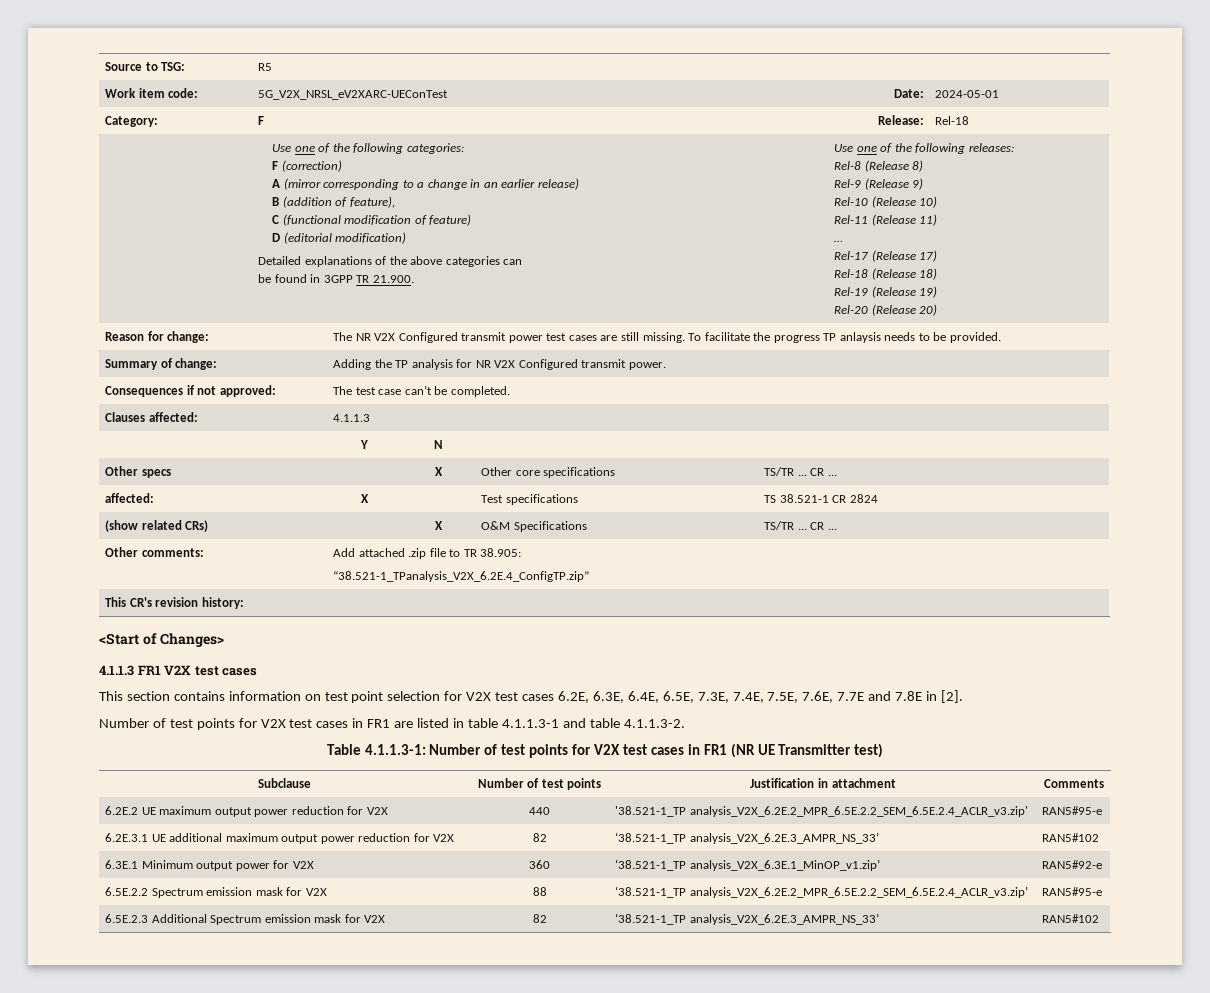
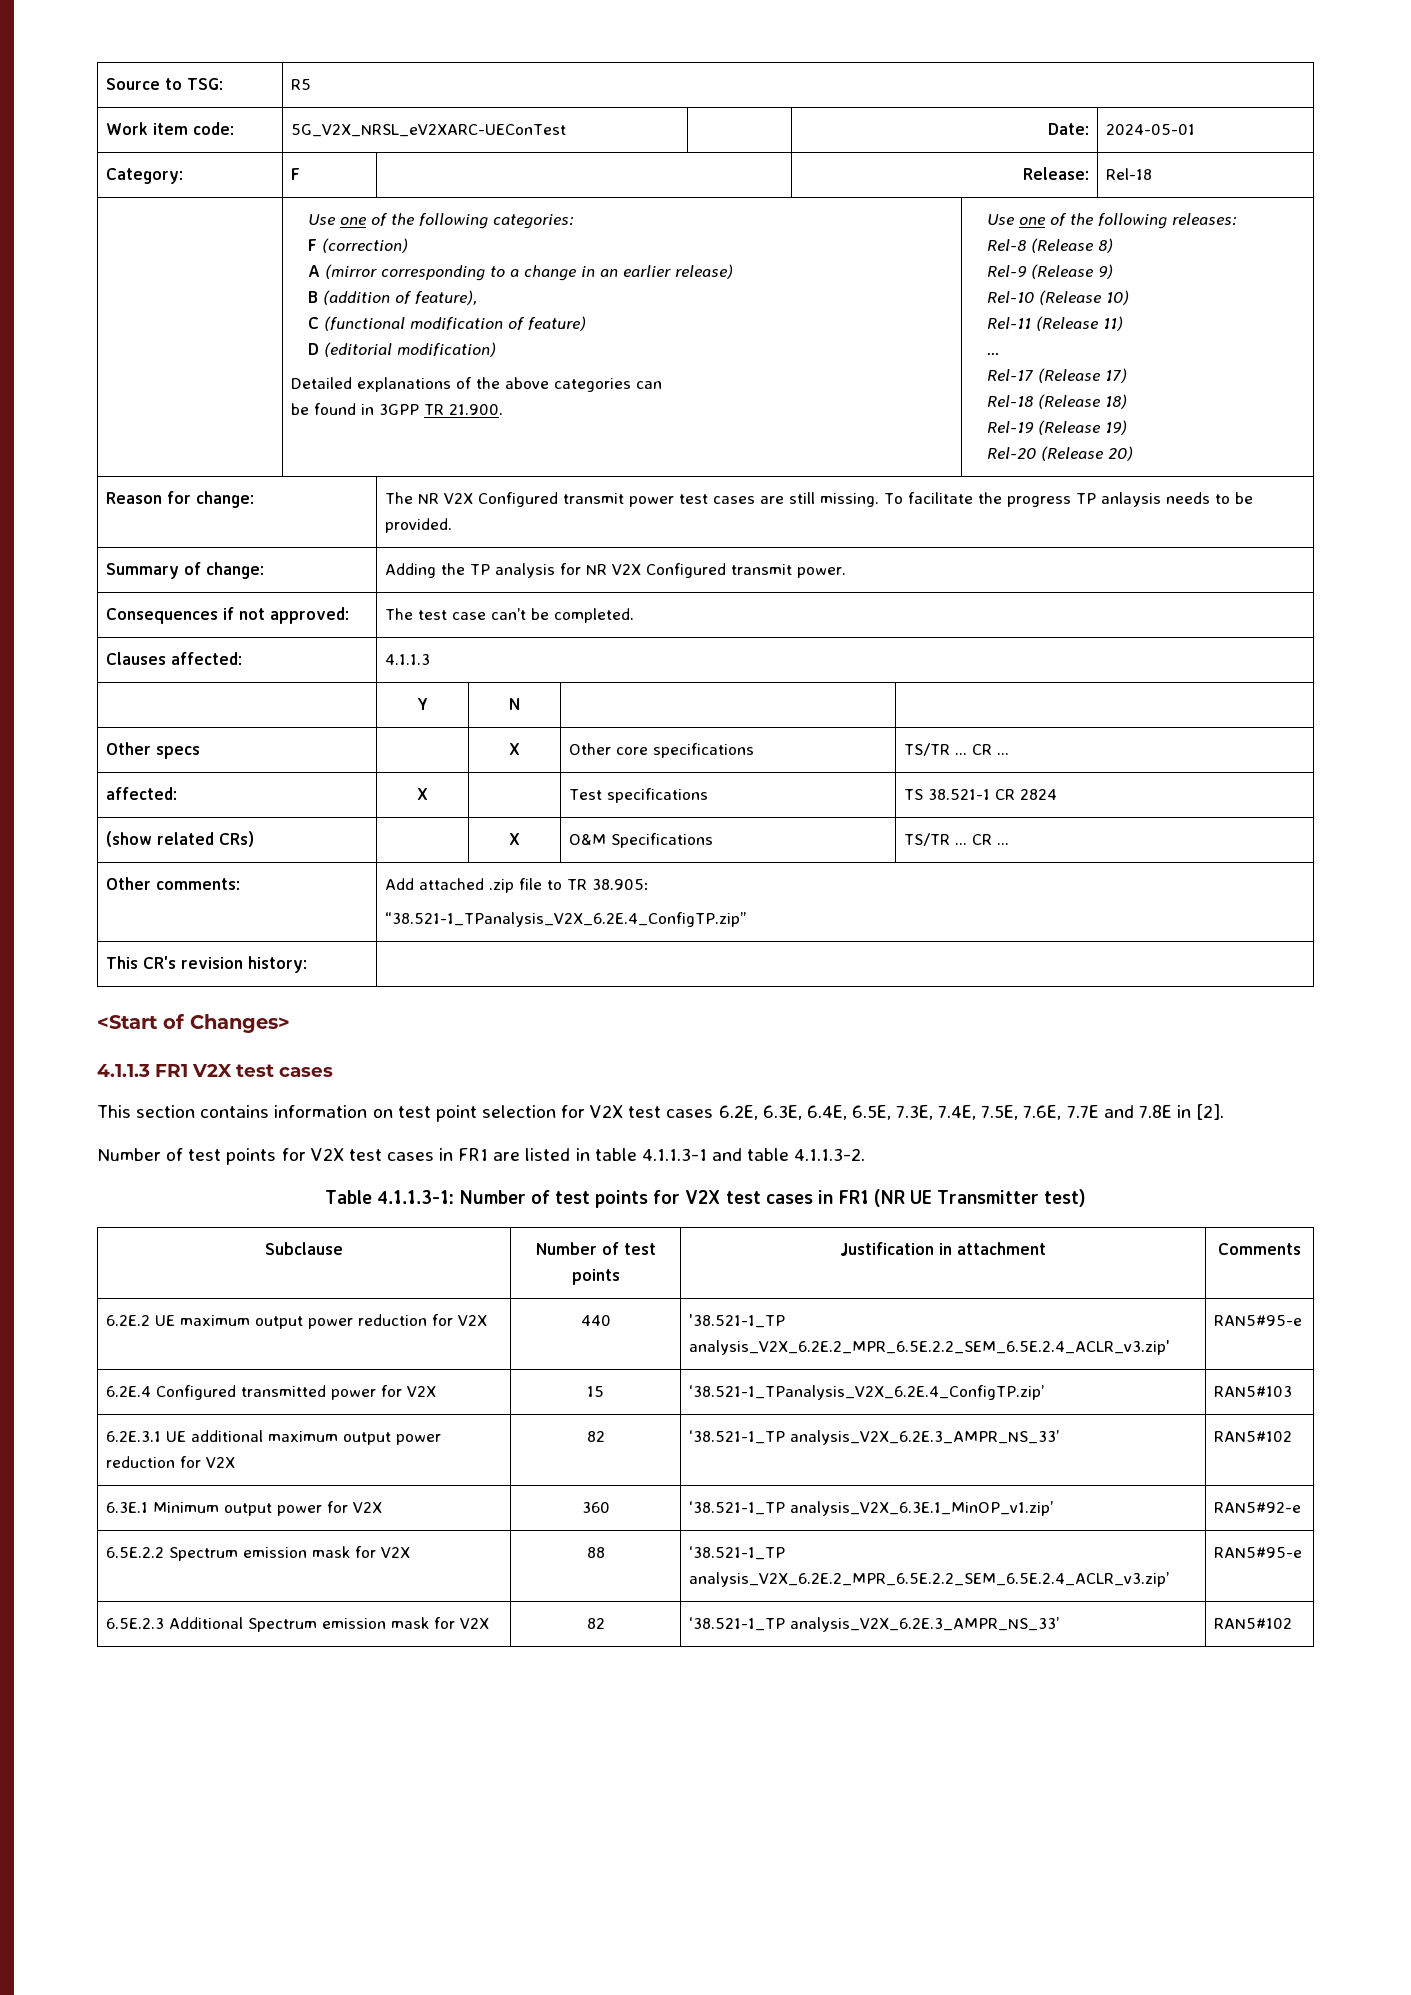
+ 6.2E.4 Configured transmitted power for V2X | 15 | ‘38.521-1_TPanalysis_V2X_6.2E.4_ConfigTP.zip’ | RAN5#103

